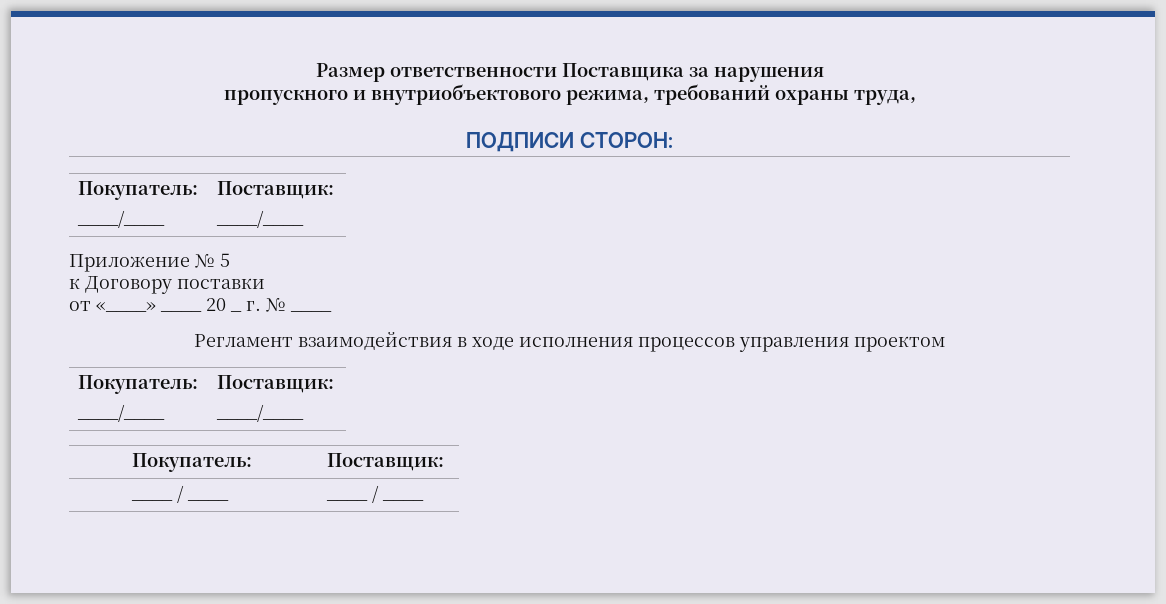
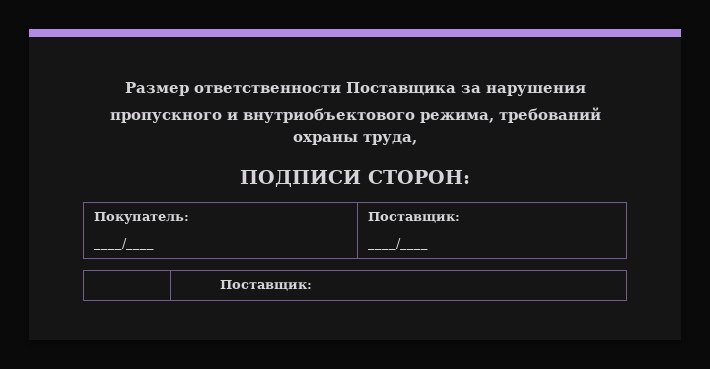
  ПОДПИСИ СТОРОН:
  Покупатель:
  ____/____ | Поставщик:
  ____/____
- Приложение № 5
- к Договору поставки
- от «____» ____ 20 _ г. № ____
- Регламент взаимодействия в ходе исполнения процессов управления проектом
- Покупатель:
- ____/____ | Поставщик:
- ____/____
- Покупатель: | Поставщик:
- ____ / ____ | ____ / ____
+ | Поставщик:

